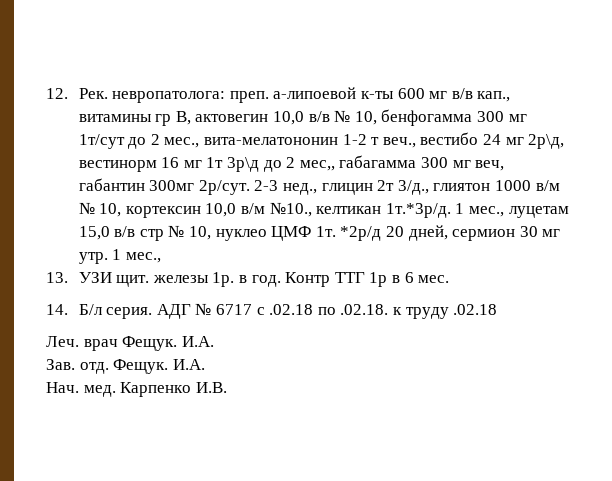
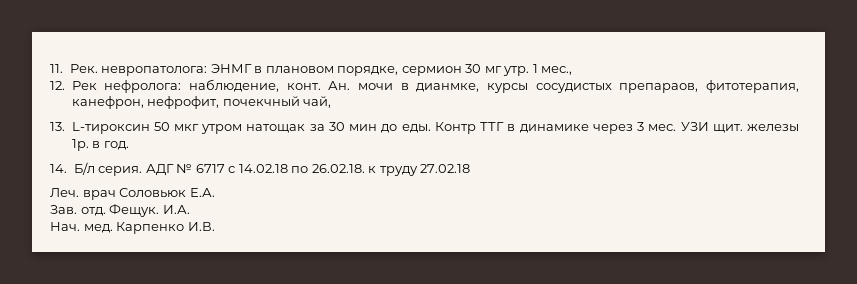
- 12. Рек. невропатолога: преп. а-липоевой к-ты 600 мг в/в кап., витамины гр В, актовегин 10,0 в/в № 10, бенфогамма 300 мг 1т/сут до 2 мес., вита-мелатононин 1-2 т веч., вестибо 24 мг 2р\д, вестинорм 16 мг 1т 3р\д до 2 мес,, габагамма 300 мг веч, габантин 300мг 2р/сут. 2-3 нед., глицин 2т 3/д., глиятон 1000 в/м № 10, кортексин 10,0 в/м №10., келтикан 1т.*3р/д. 1 мес., луцетам 15,0 в/в стр № 10, нуклео ЦМФ 1т. *2р/д 20 дней, сермион 30 мг утр.
+ 11. Рек. невропатолога: ЭНМГ в плановом порядке, сермион 30 мг утр.
- 13. УЗИ щит. железы 1р. в год. Контр ТТГ 1р в 6 мес.
+ 12. Рек нефролога: наблюдение, конт. Ан. мочи в дианмке, курсы сосудистых препараов, фитотерапия, канефрон, нефрофит, почекчный чай,
+ 13. L-тироксин 50 мкг утром натощак за 30 мин до еды. Контр ТТГ в динамике через 3 мес. УЗИ щит. железы 1р. в год.
- АДГ № 6717 с .02.18 по .02.18. к труду .02.18
+ АДГ № 6717 с 14.02.18 по 26.02.18. к труду 27.02.18
- Леч. врач Фещук. И.А.
+ Леч. врач Соловьюк Е.А.

